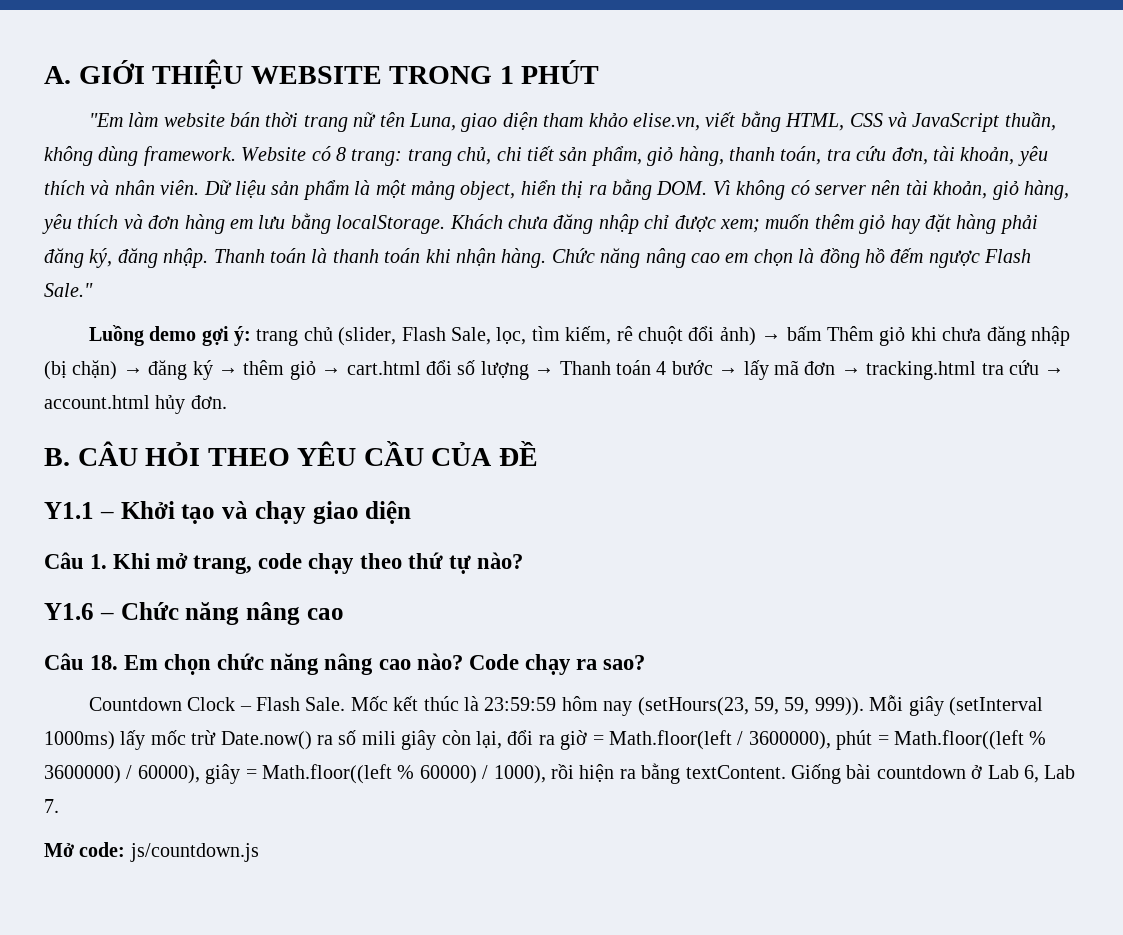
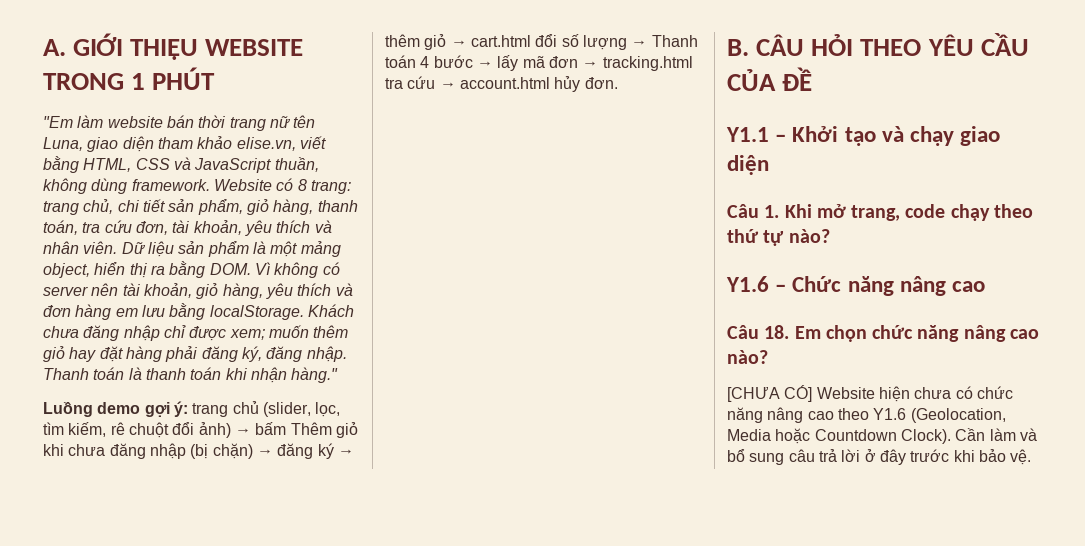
- Thanh toán là thanh toán khi nhận hàng. Chức năng nâng cao em chọn là đồng hồ đếm ngược Flash Sale."
+ Thanh toán là thanh toán khi nhận hàng."
- Luồng demo gợi ý: trang chủ (slider, Flash Sale, lọc, tìm kiếm, rê chuột đổi ảnh) → bấm Thêm giỏ khi chưa đăng nhập (bị chặn) → đăng ký → thêm giỏ → cart.html đổi số lượng → Thanh toán 4 bước → lấy mã đơn → tracking.html tra cứu → account.html hủy đơn.
+ Luồng demo gợi ý: trang chủ (slider, lọc, tìm kiếm, rê chuột đổi ảnh) → bấm Thêm giỏ khi chưa đăng nhập (bị chặn) → đăng ký → thêm giỏ → cart.html đổi số lượng → Thanh toán 4 bước → lấy mã đơn → tracking.html tra cứu → account.html hủy đơn.
- Câu 18. Em chọn chức năng nâng cao nào? Code chạy ra sao?
- Countdown Clock – Flash Sale. Mốc kết thúc là 23:59:59 hôm nay (setHours(23, 59, 59, 999)). Mỗi giây (setInterval 1000ms) lấy mốc trừ Date.now() ra số mili giây còn lại, đổi ra giờ = Math.floor(left / 3600000), phút = Math.floor((left % 3600000) / 60000), giây = Math.floor((left % 60000) / 1000), rồi hiện ra bằng textContent. Giống bài countdown ở Lab 6, Lab 7.
- Mở code: js/countdown.js
+ Câu 18. Em chọn chức năng nâng cao nào?
+ [CHƯA CÓ] Website hiện chưa có chức năng nâng cao theo Y1.6 (Geolocation, Media hoặc Countdown Clock). Cần làm và bổ sung câu trả lời ở đây trước khi bảo vệ.

